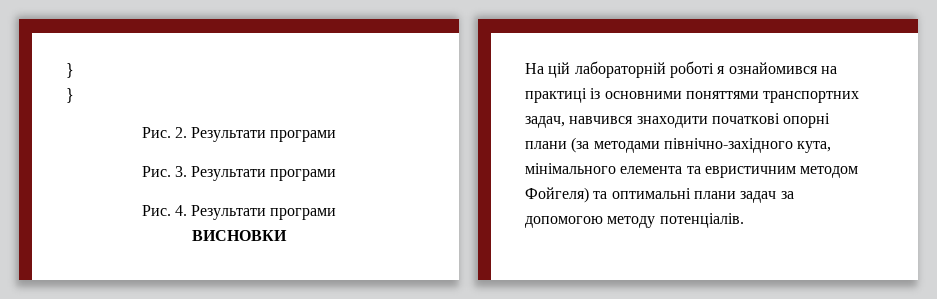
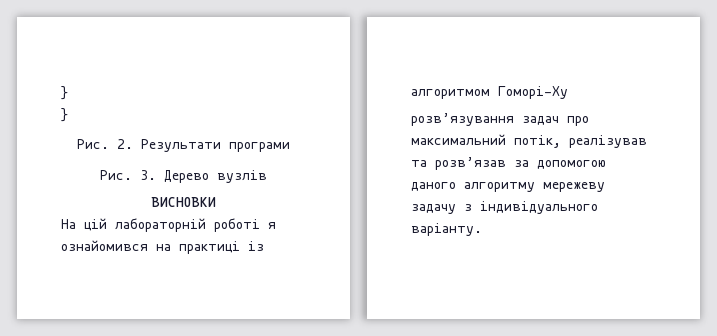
- Рис. 3. Результати програми
- Рис. 4. Результати програми
+ Рис. 3. Дерево вузлів
- На цій лабораторній роботі я ознайомився на практиці із основними поняттями транспортних задач, навчився знаходити початкові опорні плани (за методами північно-західного кута, мінімального елемента та евристичним методом Фойгеля) та оптимальні плани задач за допомогою методу потенціалів.
+ На цій лабораторній роботі я ознайомився на практиці із алгоритмом Гоморі-Ху
+ розв’язування задач про максимальний потік, реалізував та розв’язав за допомогою даного алгоритму мережеву задачу з індивідуального варіанту.

